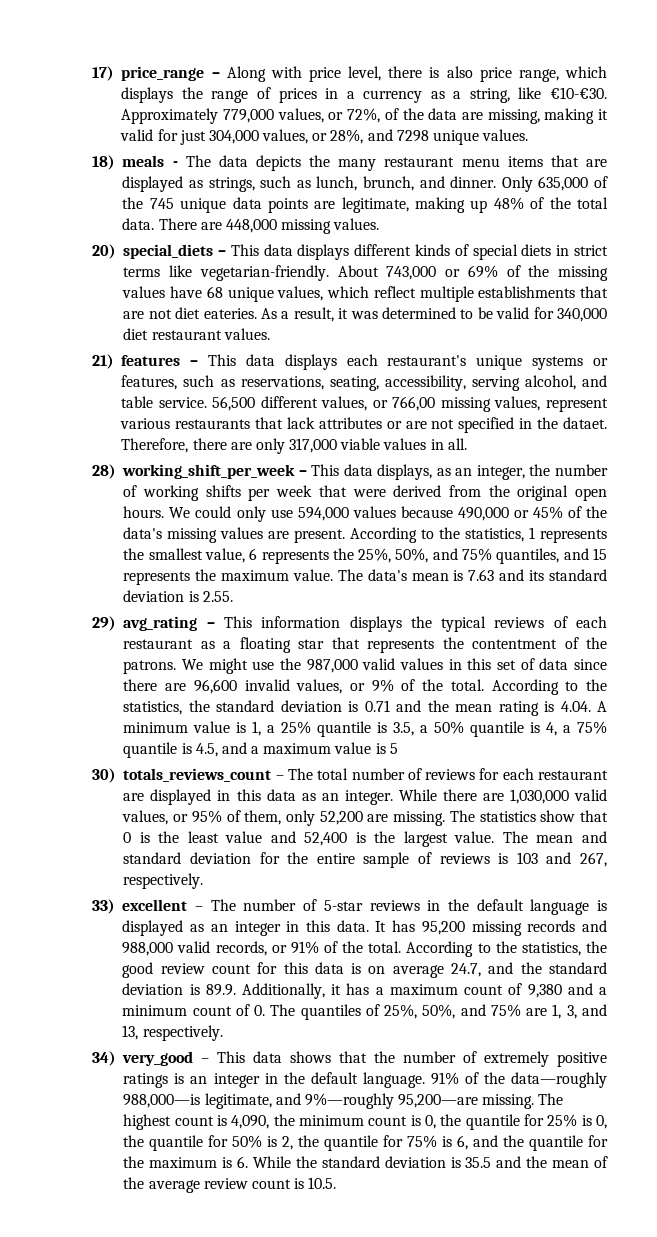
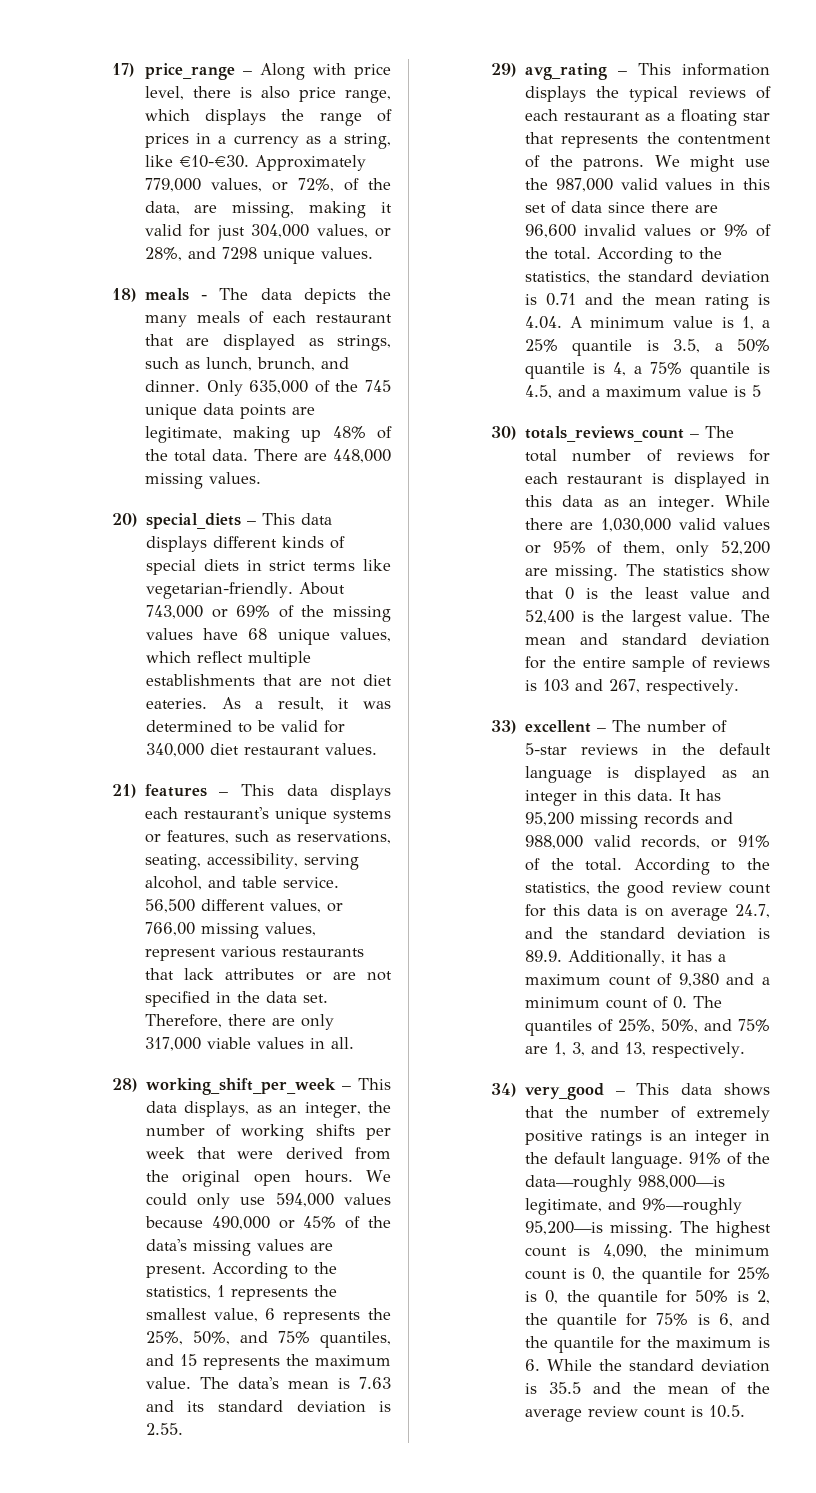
- Approximately 779,000 values, or 72%, of the data are missing, making it valid for just 304,000 values, or 28%, and 7298 unique values.
+ Approximately 779,000 values, or 72%, of the data, are missing, making it valid for just 304,000 values, or 28%, and 7298 unique values.
- 18) meals - The data depicts the many restaurant menu items that are displayed as strings, such as lunch, brunch, and dinner.
+ 18) meals - The data depicts the many meals of each restaurant that are displayed as strings, such as lunch, brunch, and dinner.
- 56,500 different values, or 766,00 missing values, represent various restaurants that lack attributes or are not specified in the dataet.
+ 56,500 different values, or 766,00 missing values, represent various restaurants that lack attributes or are not specified in the data set.
- We might use the 987,000 valid values in this set of data since there are 96,600 invalid values, or 9% of the total.
+ We might use the 987,000 valid values in this set of data since there are 96,600 invalid values or 9% of the total.
- 30) totals_reviews_count – The total number of reviews for each restaurant are displayed in this data as an integer.
+ 30) totals_reviews_count – The total number of reviews for each restaurant is displayed in this data as an integer.
- While there are 1,030,000 valid values, or 95% of them, only 52,200 are missing.
+ While there are 1,030,000 valid values or 95% of them, only 52,200 are missing.
- 91% of the data—roughly 988,000—is legitimate, and 9%—roughly 95,200—are missing.
+ 91% of the data—roughly 988,000—is legitimate, and 9%—roughly 95,200—is missing.

